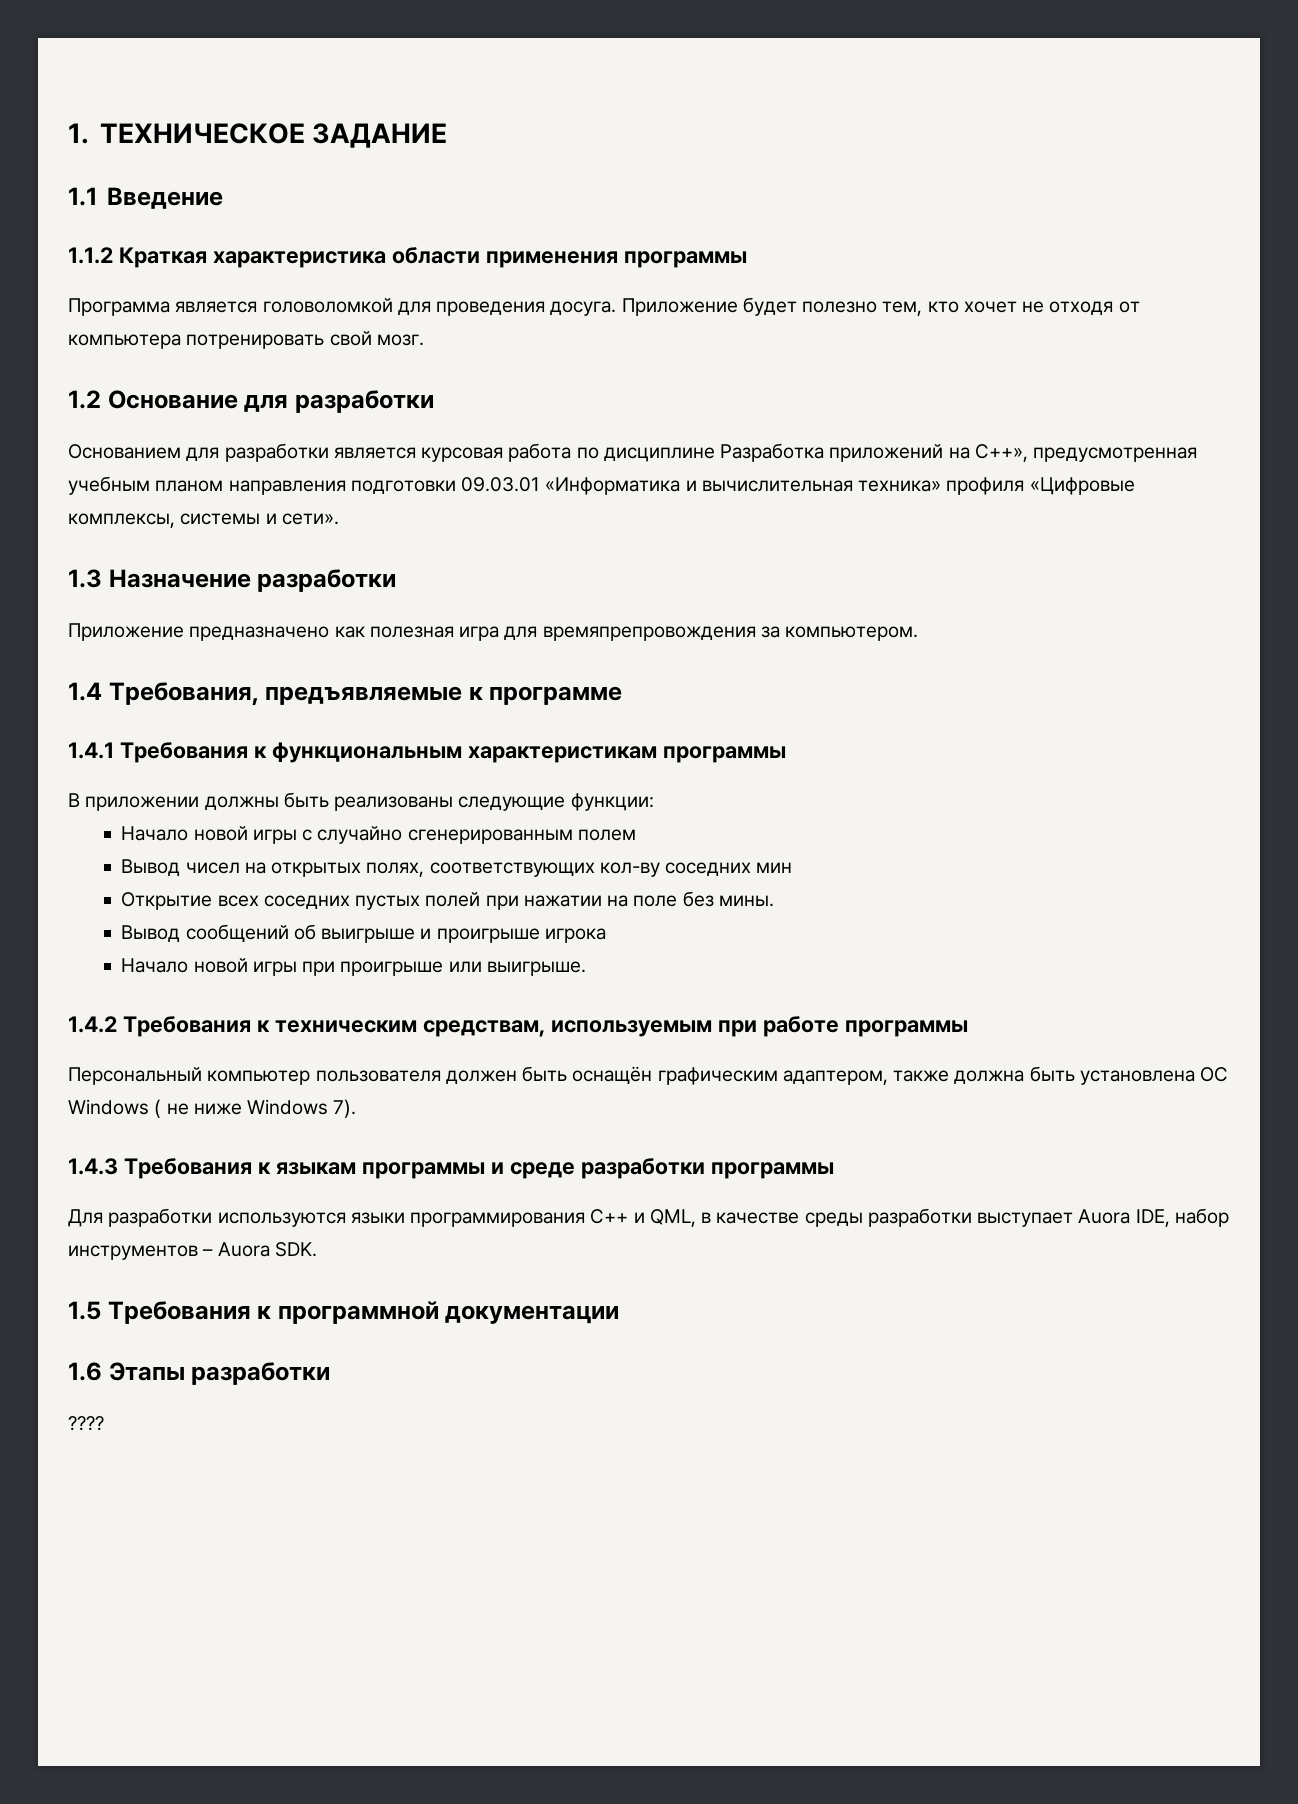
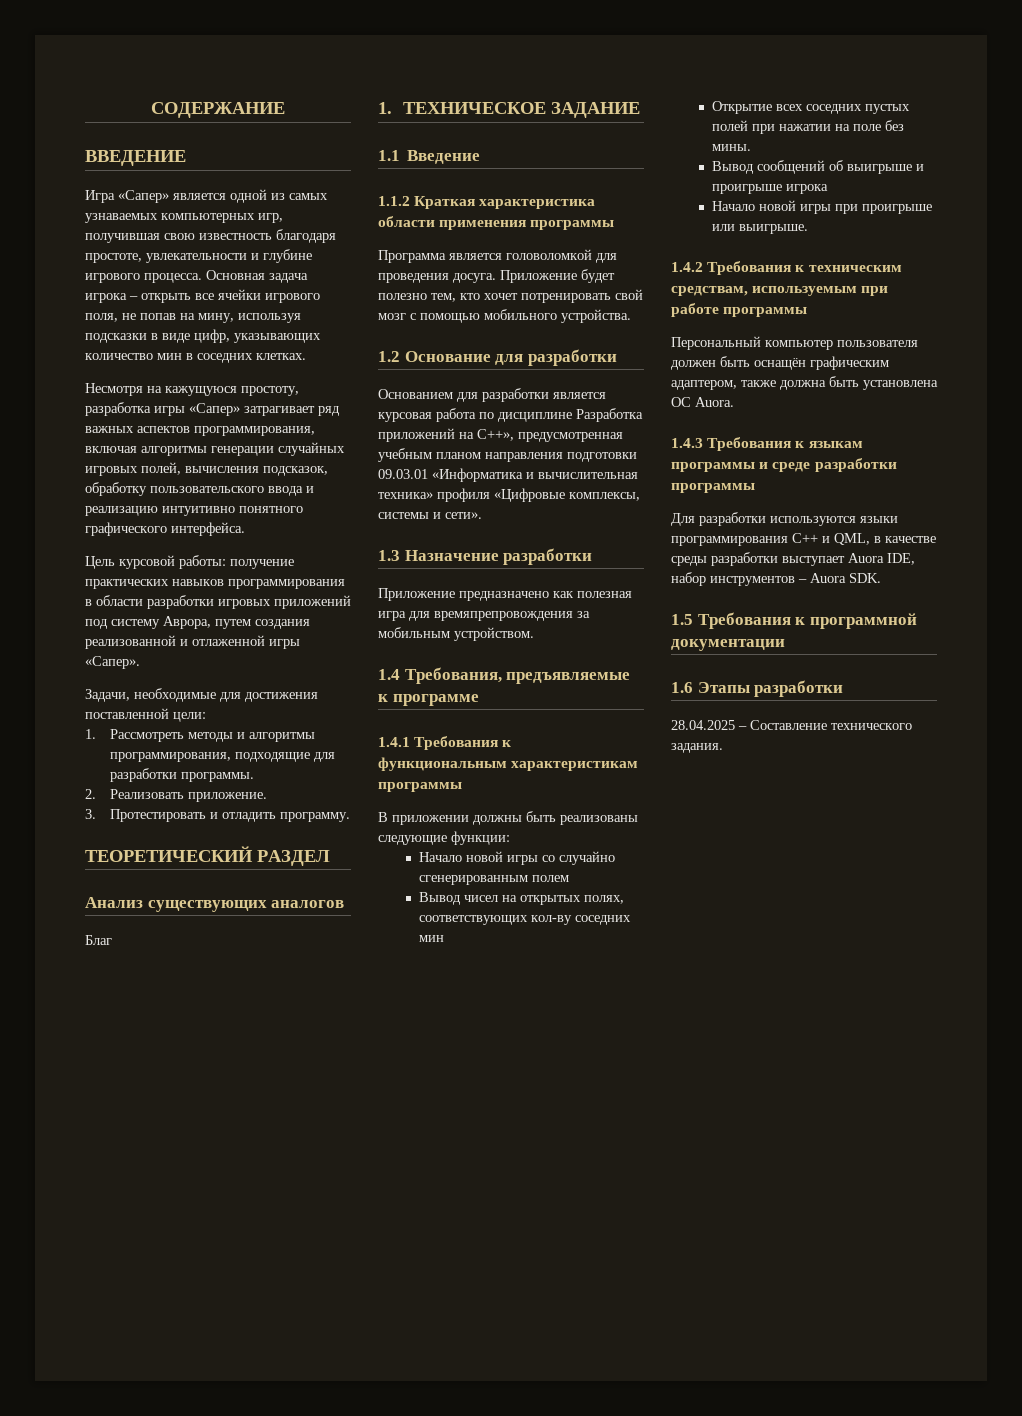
+ СОДЕРЖАНИЕ
+ ВВЕДЕНИЕ
+ Игра «Сапер» является одной из самых узнаваемых компьютерных игр, получившая свою известность благодаря простоте, увлекательности и глубине игрового процесса. Основная задача игрока – открыть все ячейки игрового поля, не попав на мину, используя подсказки в виде цифр, указывающих количество мин в соседних клетках.
+ Несмотря на кажущуюся простоту, разработка игры «Сапер» затрагивает ряд важных аспектов программирования, включая алгоритмы генерации случайных игровых полей, вычисления подсказок, обработку пользовательского ввода и реализацию интуитивно понятного графического интерфейса.
+ Цель курсовой работы: получение практических навыков программирования в области разработки игровых приложений под систему Аврора, путем создания реализованной и отлаженной игры «Сапер».
+ Задачи, необходимые для достижения поставленной цели:
+ 1. Рассмотреть методы и алгоритмы программирования, подходящие для разработки программы.
+ 2. Реализовать приложение.
+ 3. Протестировать и отладить программу.
+ ТЕОРЕТИЧЕСКИЙ РАЗДЕЛ
+ Анализ существующих аналогов
+ Благ
- Приложение будет полезно тем, кто хочет не отходя от компьютера потренировать свой мозг.
+ Приложение будет полезно тем, кто хочет потренировать свой мозг с помощью мобильного устройства.
- Приложение предназначено как полезная игра для времяпрепровождения за компьютером.
+ Приложение предназначено как полезная игра для времяпрепровождения за мобильным устройством.
- Начало новой игры с случайно сгенерированным полем
+ Начало новой игры со случайно сгенерированным полем
- Персональный компьютер пользователя должен быть оснащён графическим адаптером, также должна быть установлена ОС Windows ( не ниже Windows 7).
+ Персональный компьютер пользователя должен быть оснащён графическим адаптером, также должна быть установлена ОС Auora.
- ????
+ 28.04.2025 – Составление технического задания.

